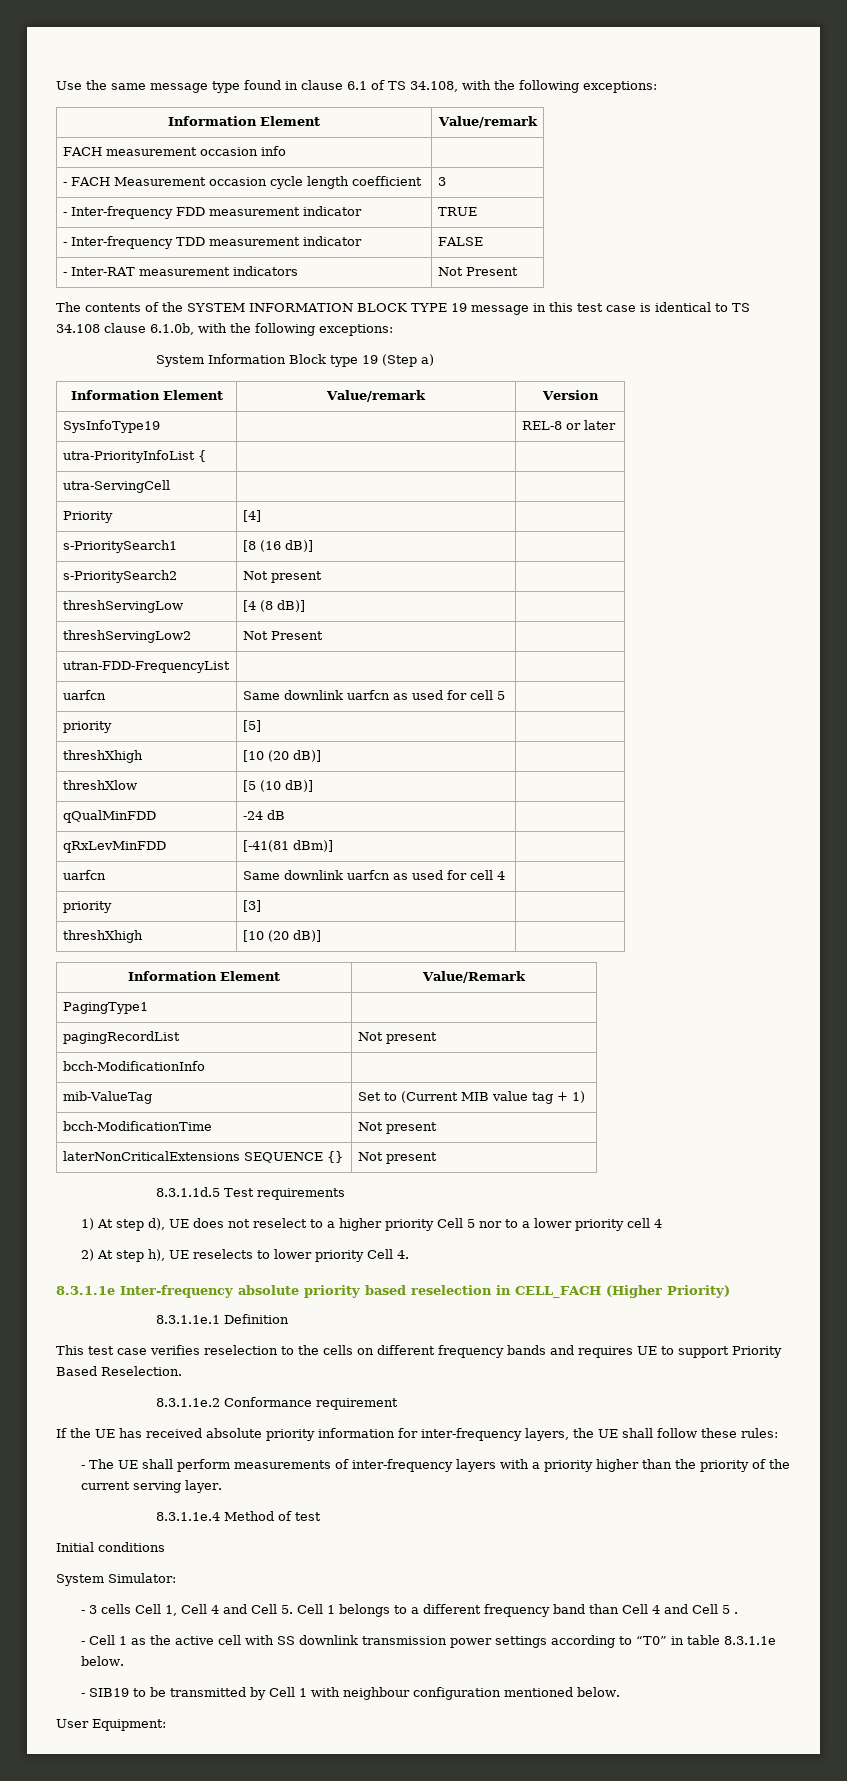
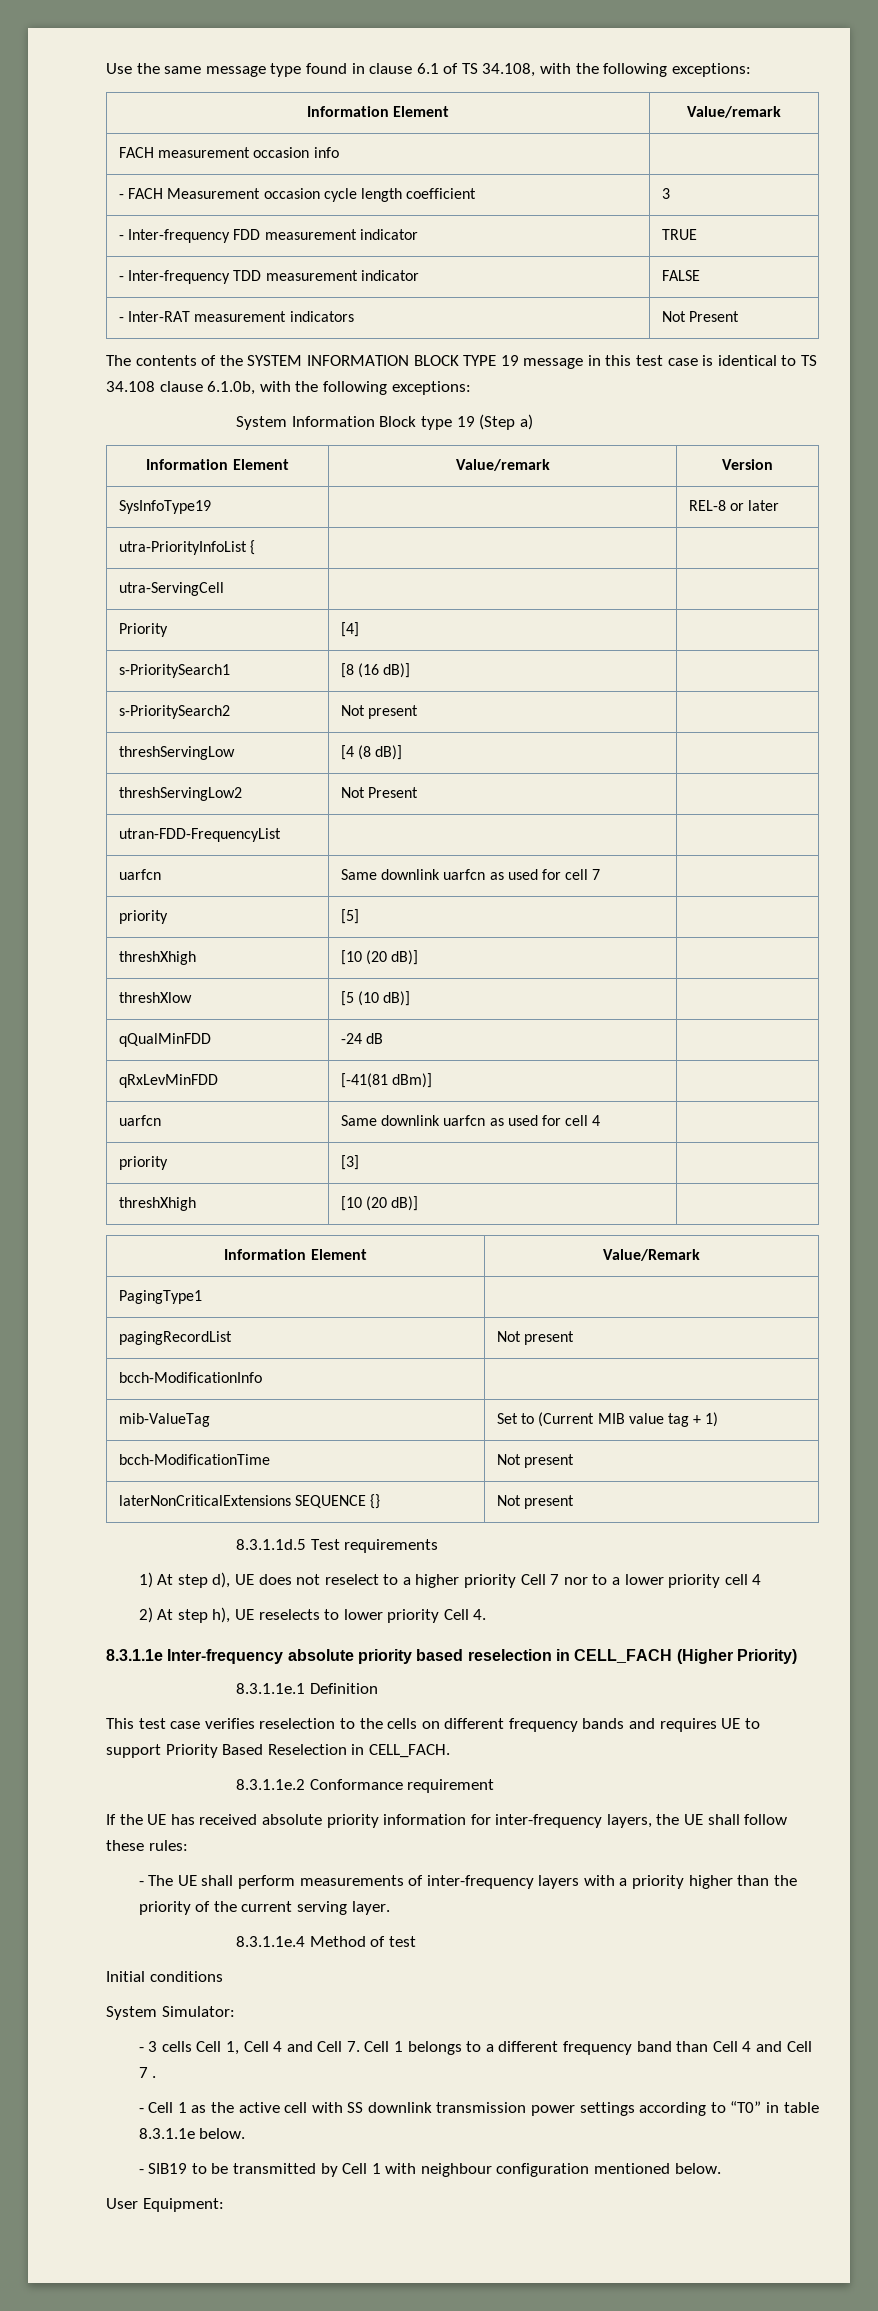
- uarfcn | Same downlink uarfcn as used for cell 5 |
+ uarfcn | Same downlink uarfcn as used for cell 7 |
- 1) At step d), UE does not reselect to a higher priority Cell 5 nor to a lower priority cell 4
+ 1) At step d), UE does not reselect to a higher priority Cell 7 nor to a lower priority cell 4
- This test case verifies reselection to the cells on different frequency bands and requires UE to support Priority Based Reselection.
+ This test case verifies reselection to the cells on different frequency bands and requires UE to support Priority Based Reselection in CELL_FACH.
- - 3 cells Cell 1, Cell 4 and Cell 5. Cell 1 belongs to a different frequency band than Cell 4 and Cell 5 .
+ - 3 cells Cell 1, Cell 4 and Cell 7. Cell 1 belongs to a different frequency band than Cell 4 and Cell 7 .

